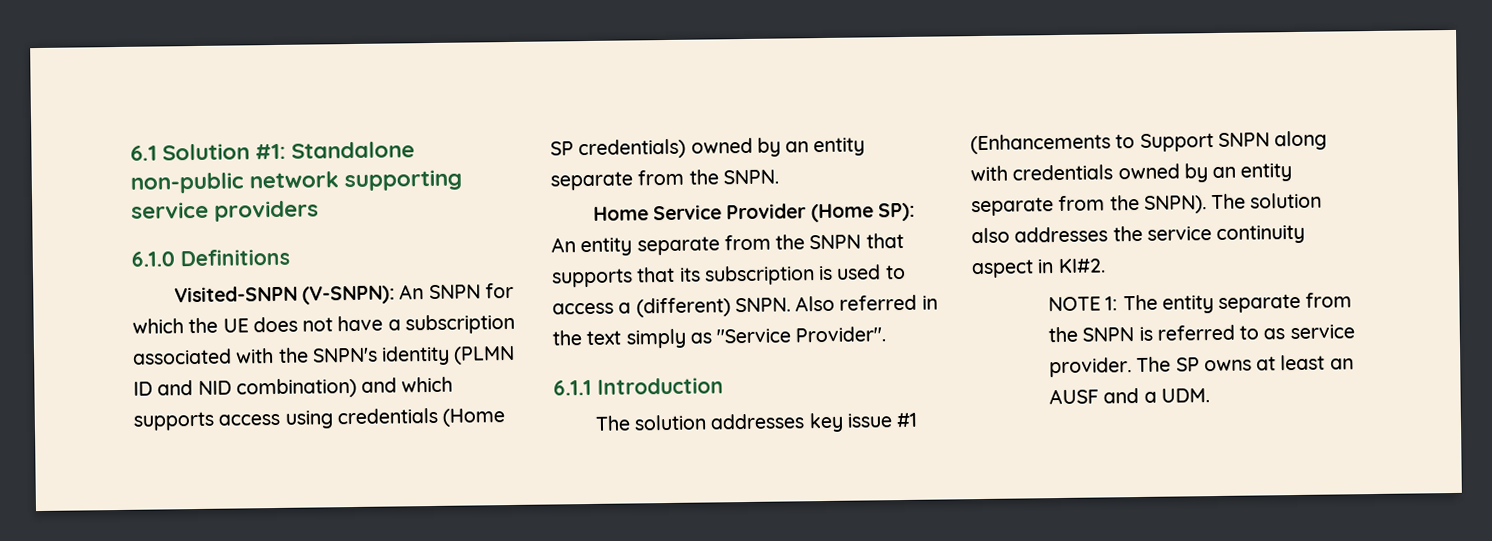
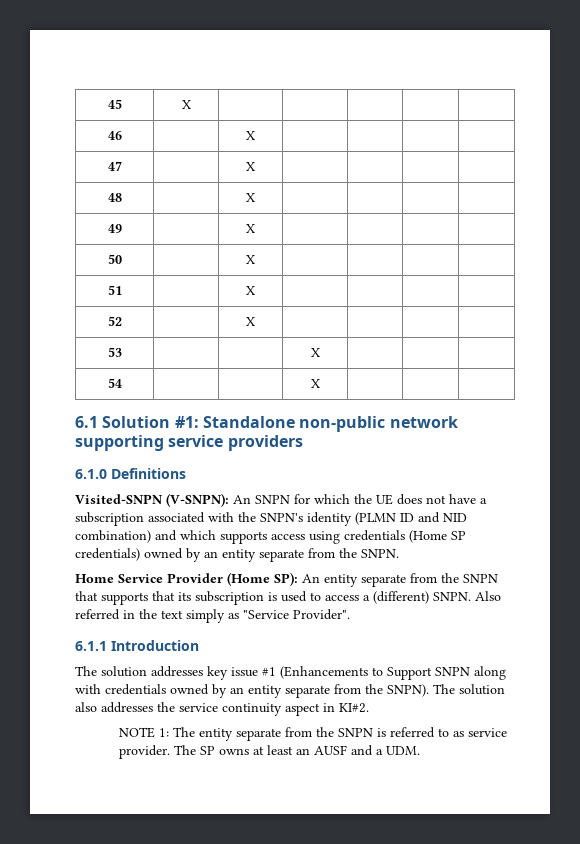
+ 45 | X | | | | |
+ 46 | | X | | | |
+ 47 | | X | | | |
+ 48 | | X | | | |
+ 49 | | X | | | |
+ 50 | | X | | | |
+ 51 | | X | | | |
+ 52 | | X | | | |
+ 53 | | | X | | |
+ 54 | | | X | | |

